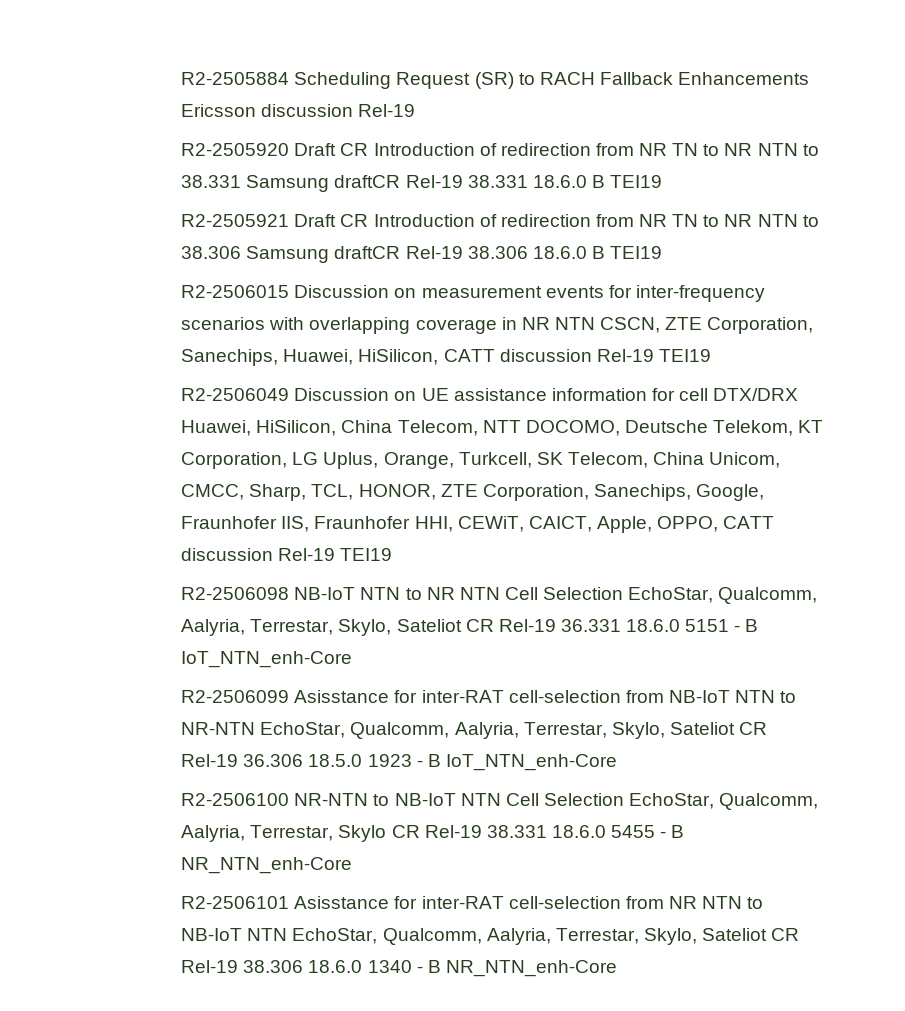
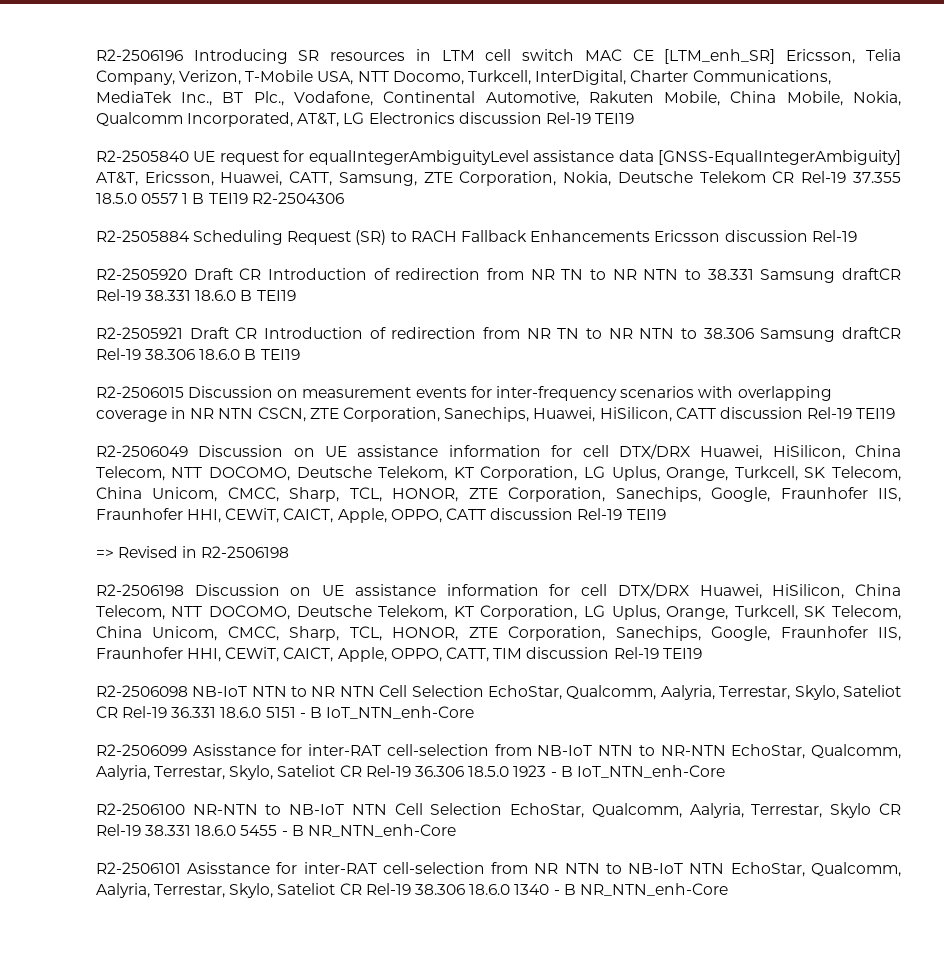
+ R2-2506196 Introducing SR resources in LTM cell switch MAC CE [LTM_enh_SR] Ericsson, Telia Company, Verizon, T-Mobile USA, NTT Docomo, Turkcell, InterDigital, Charter Communications, MediaTek Inc., BT Plc., Vodafone, Continental Automotive, Rakuten Mobile, China Mobile, Nokia, Qualcomm Incorporated, AT&T, LG Electronics discussion Rel-19 TEI19
+ R2-2505840 UE request for equalIntegerAmbiguityLevel assistance data [GNSS-EqualIntegerAmbiguity] AT&T, Ericsson, Huawei, CATT, Samsung, ZTE Corporation, Nokia, Deutsche Telekom CR Rel-19 37.355 18.5.0 0557 1 B TEI19 R2-2504306
+ => Revised in R2-2506198
+ R2-2506198 Discussion on UE assistance information for cell DTX/DRX Huawei, HiSilicon, China Telecom, NTT DOCOMO, Deutsche Telekom, KT Corporation, LG Uplus, Orange, Turkcell, SK Telecom, China Unicom, CMCC, Sharp, TCL, HONOR, ZTE Corporation, Sanechips, Google, Fraunhofer IIS, Fraunhofer HHI, CEWiT, CAICT, Apple, OPPO, CATT, TIM discussion Rel-19 TEI19

